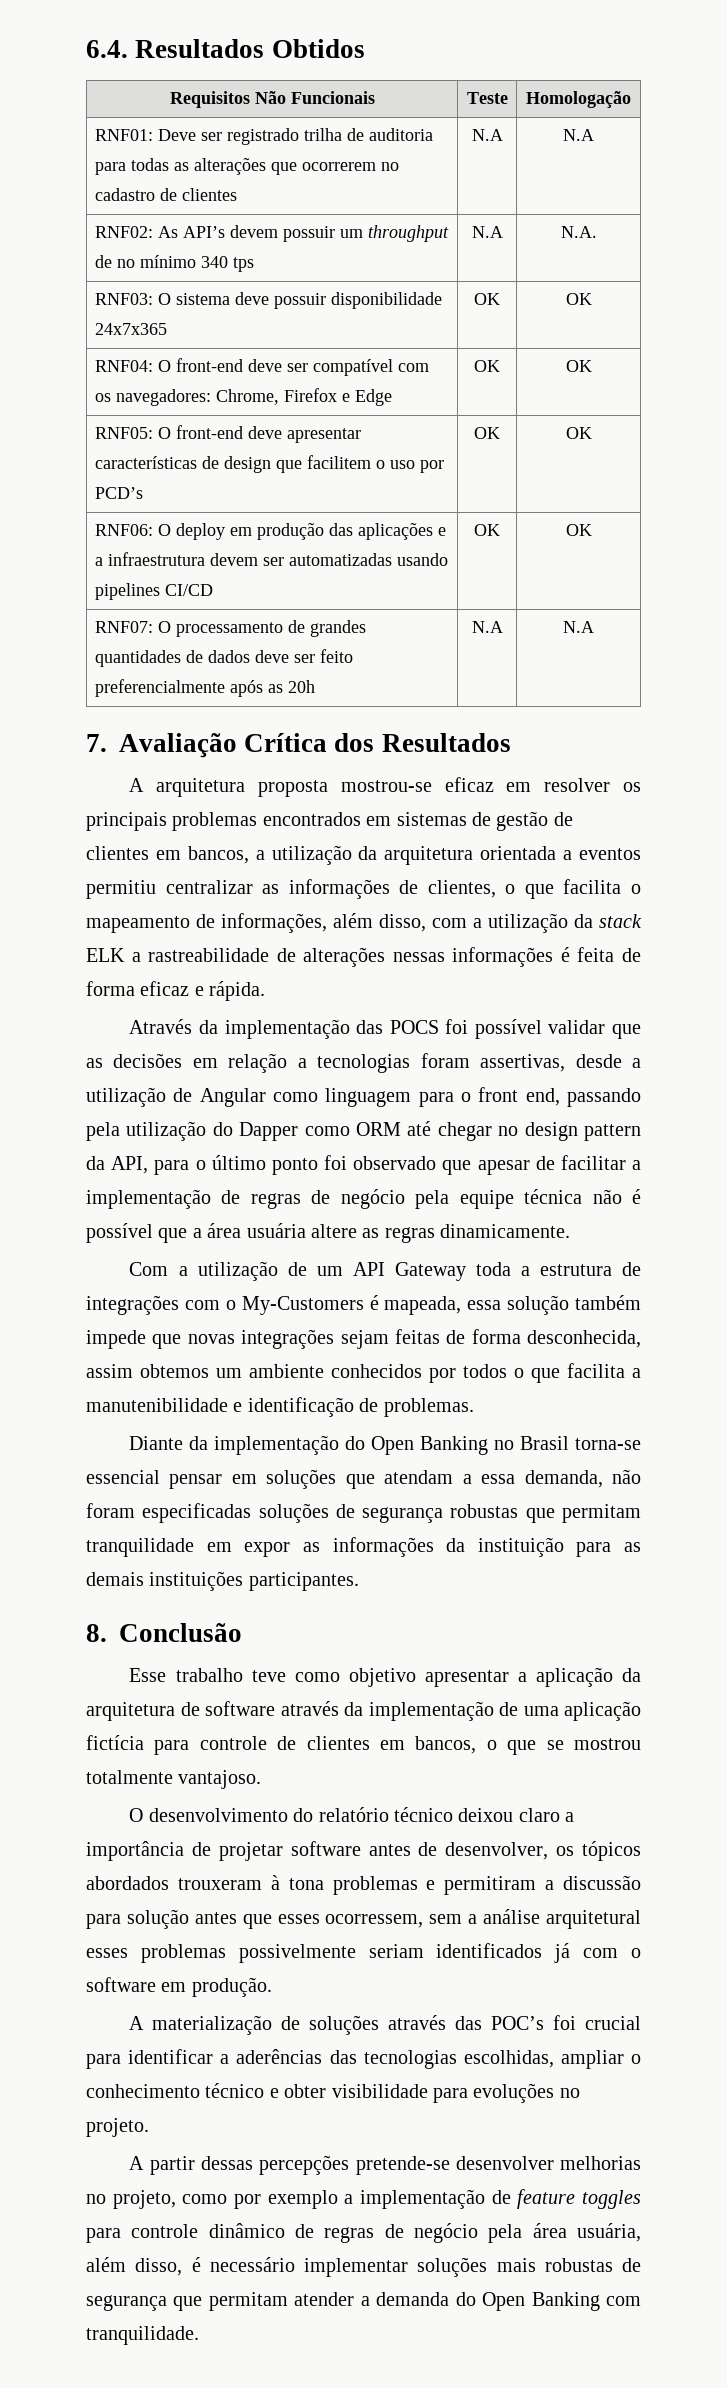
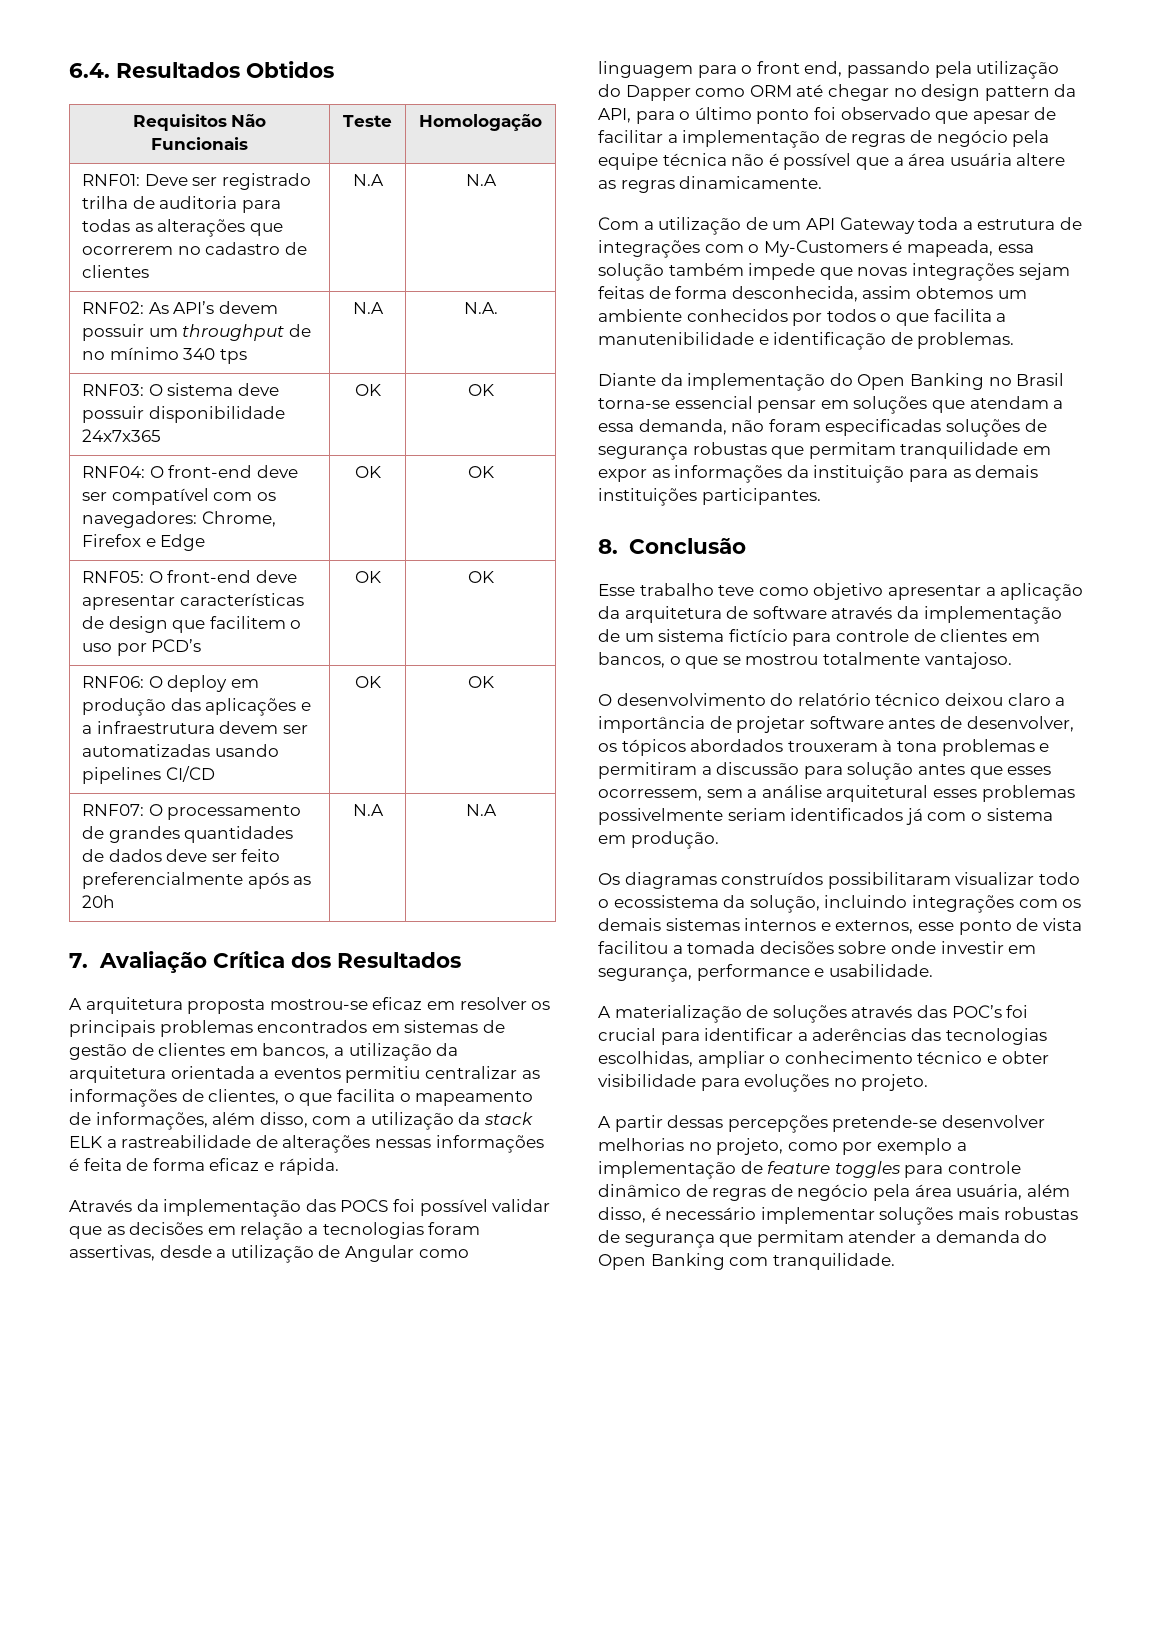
- Esse trabalho teve como objetivo apresentar a aplicação da arquitetura de software através da implementação de uma aplicação fictícia para controle de clientes em bancos, o que se mostrou totalmente vantajoso.
+ Esse trabalho teve como objetivo apresentar a aplicação da arquitetura de software através da implementação de um sistema fictício para controle de clientes em bancos, o que se mostrou totalmente vantajoso.
- O desenvolvimento do relatório técnico deixou claro a importância de projetar software antes de desenvolver, os tópicos abordados trouxeram à tona problemas e permitiram a discussão para solução antes que esses ocorressem, sem a análise arquitetural esses problemas possivelmente seriam identificados já com o software em produção.
+ O desenvolvimento do relatório técnico deixou claro a importância de projetar software antes de desenvolver, os tópicos abordados trouxeram à tona problemas e permitiram a discussão para solução antes que esses ocorressem, sem a análise arquitetural esses problemas possivelmente seriam identificados já com o sistema em produção.
+ Os diagramas construídos possibilitaram visualizar todo o ecossistema da solução, incluindo integrações com os demais sistemas internos e externos, esse ponto de vista facilitou a tomada decisões sobre onde investir em segurança, performance e usabilidade.

